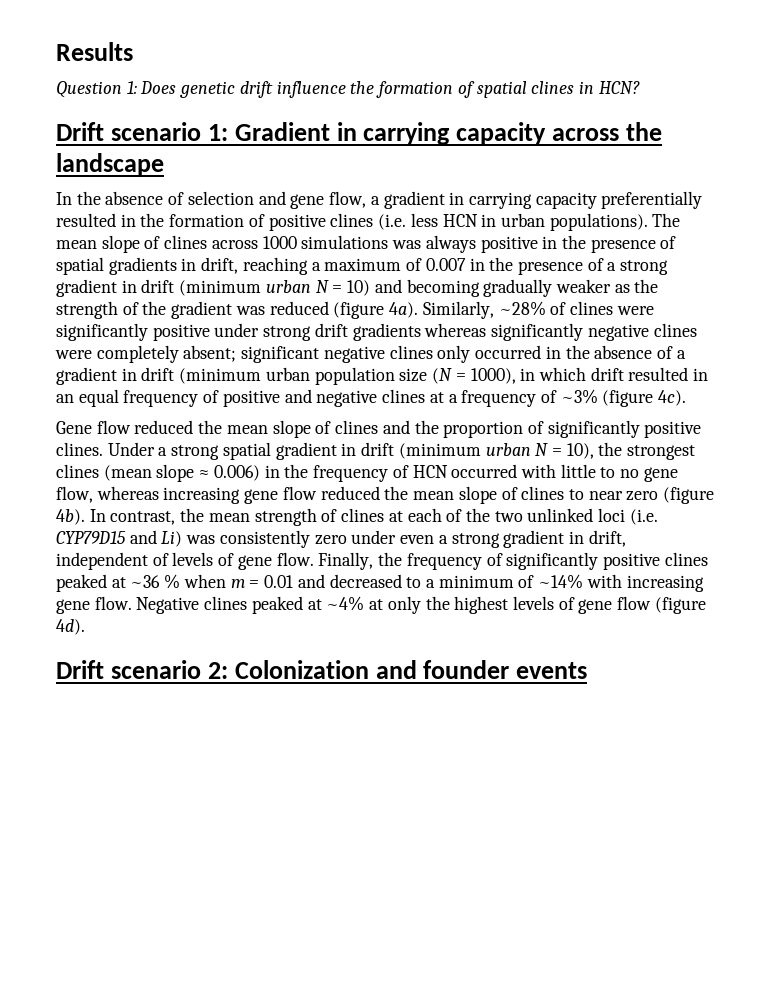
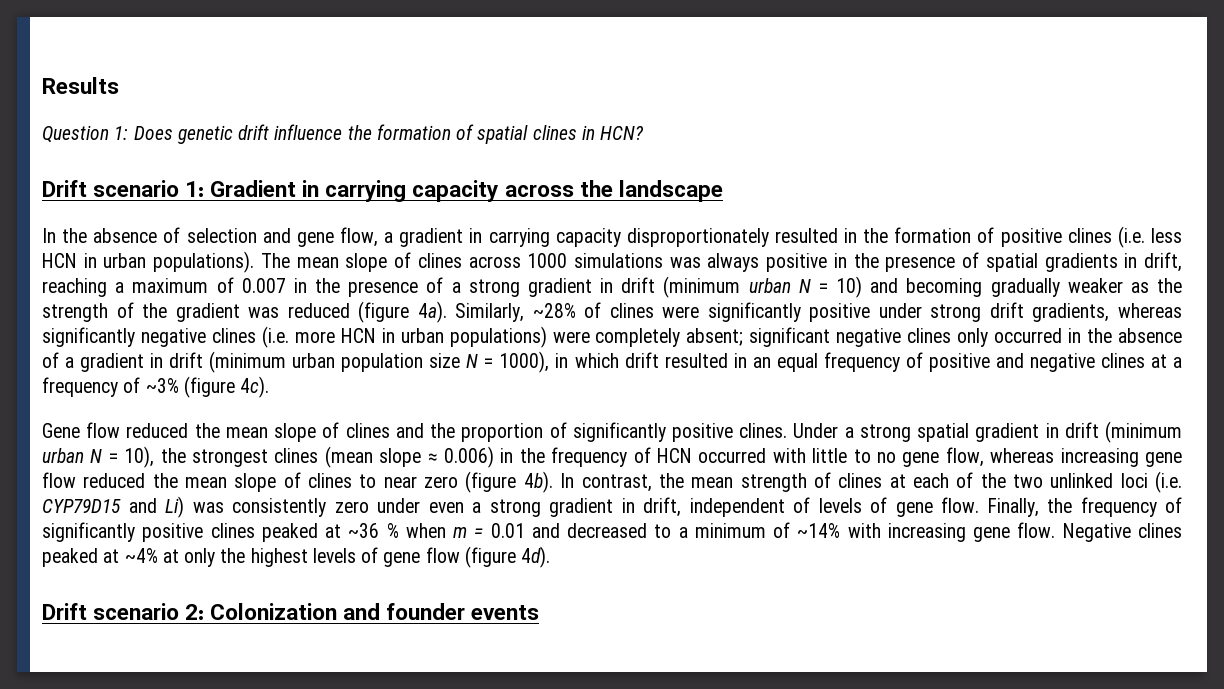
- In the absence of selection and gene flow, a gradient in carrying capacity preferentially resulted in the formation of positive clines (i.e. less HCN in urban populations).
+ In the absence of selection and gene flow, a gradient in carrying capacity disproportionately resulted in the formation of positive clines (i.e. less HCN in urban populations).
- Similarly, ~28% of clines were significantly positive under strong drift gradients whereas significantly negative clines were completely absent; significant negative clines only occurred in the absence of a gradient in drift (minimum urban population size (N = 1000), in which drift resulted in an equal frequency of positive and negative clines at a frequency of ~3% (figure 4c).
+ Similarly, ~28% of clines were significantly positive under strong drift gradients, whereas significantly negative clines (i.e. more HCN in urban populations) were completely absent; significant negative clines only occurred in the absence of a gradient in drift (minimum urban population size N = 1000), in which drift resulted in an equal frequency of positive and negative clines at a frequency of ~3% (figure 4c).

